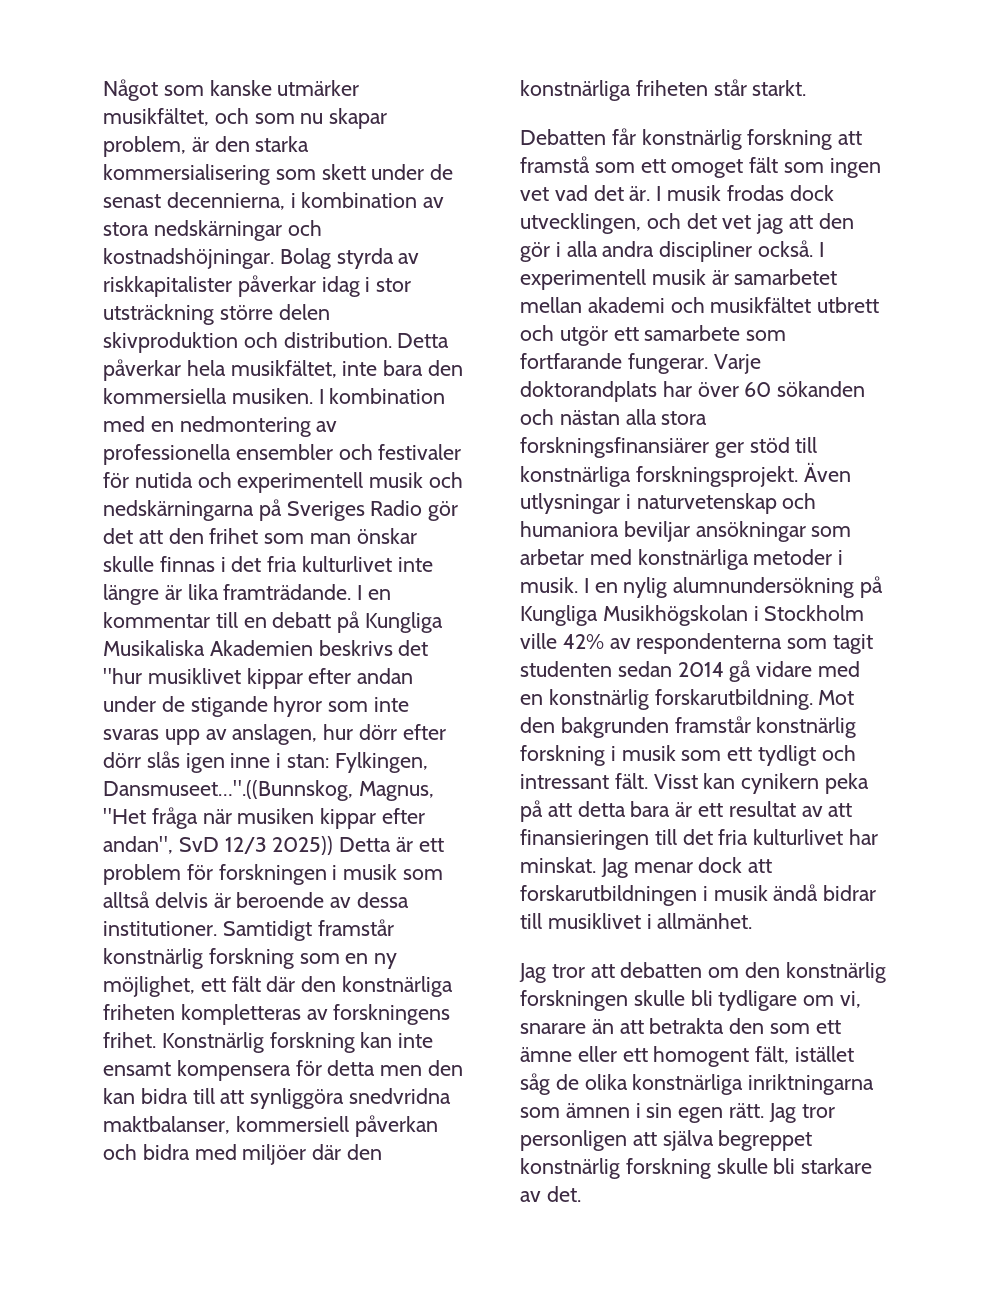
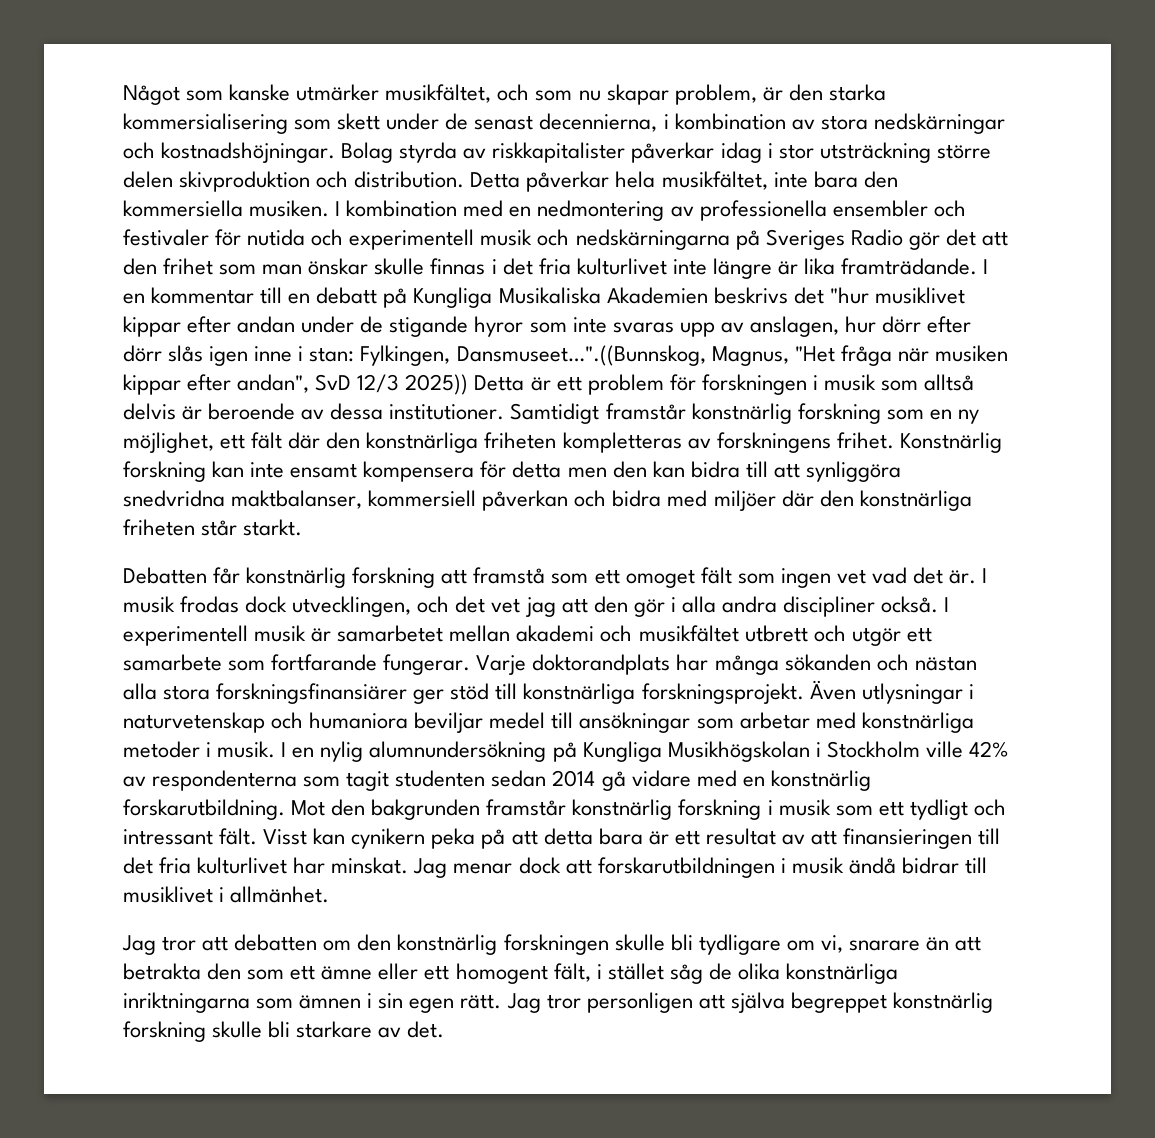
- Varje doktorandplats har över 60 sökanden och nästan alla stora forskningsfinansiärer ger stöd till konstnärliga forskningsprojekt.
+ Varje doktorandplats har många sökanden och nästan alla stora forskningsfinansiärer ger stöd till konstnärliga forskningsprojekt.
- Även utlysningar i naturvetenskap och humaniora beviljar ansökningar som arbetar med konstnärliga metoder i musik.
+ Även utlysningar i naturvetenskap och humaniora beviljar medel till ansökningar som arbetar med konstnärliga metoder i musik.
- Jag tror att debatten om den konstnärlig forskningen skulle bli tydligare om vi, snarare än att betrakta den som ett ämne eller ett homogent fält, istället såg de olika konstnärliga inriktningarna som ämnen i sin egen rätt.
+ Jag tror att debatten om den konstnärlig forskningen skulle bli tydligare om vi, snarare än att betrakta den som ett ämne eller ett homogent fält, i stället såg de olika konstnärliga inriktningarna som ämnen i sin egen rätt.

